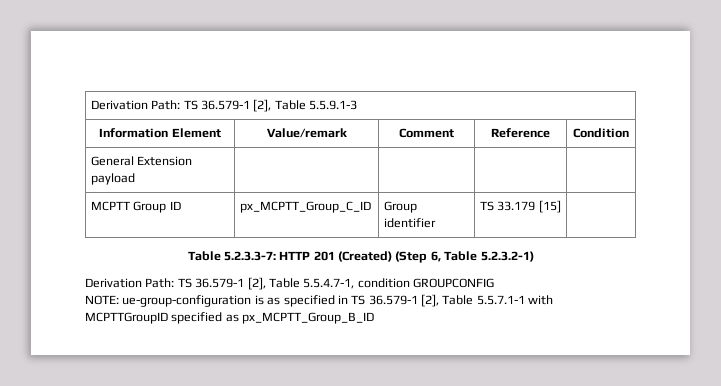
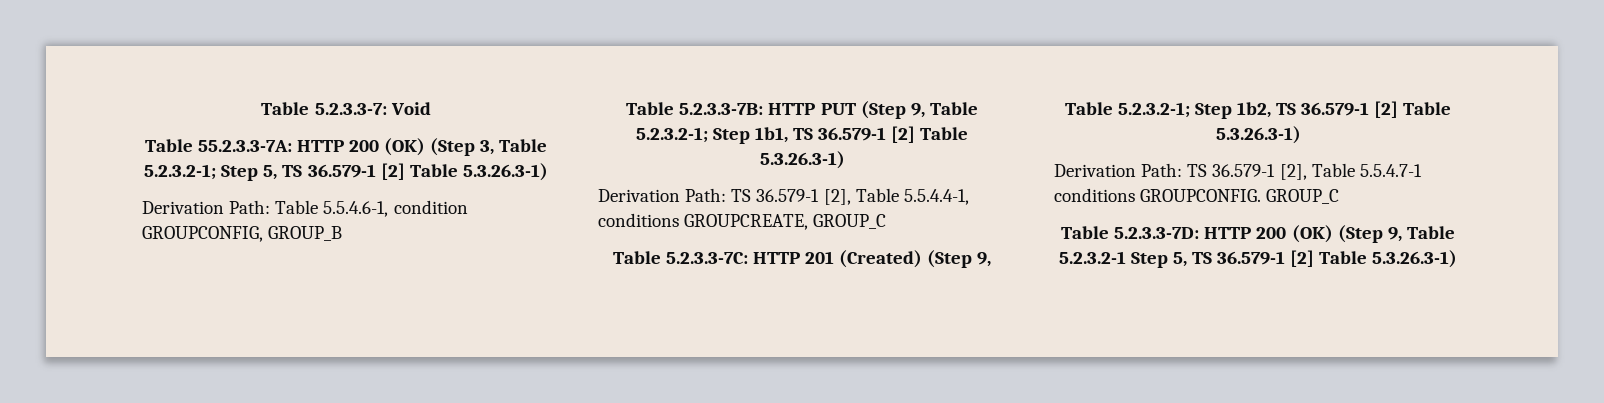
- Derivation Path: TS 36.579-1 [2], Table 5.5.9.1-3
- Information Element | Value/remark | Comment | Reference | Condition
- General Extension payload | | | |
- MCPTT Group ID | px_MCPTT_Group_C_ID | Group identifier | TS 33.179 [15] |
- Table 5.2.3.3-7: HTTP 201 (Created) (Step 6, Table 5.2.3.2-1)
- Derivation Path: TS 36.579-1 [2], Table 5.5.4.7-1, condition GROUPCONFIG
- NOTE: ue-group-configuration is as specified in TS 36.579-1 [2], Table 5.5.7.1-1 with MCPTTGroupID specified as px_MCPTT_Group_B_ID
+ Table 5.2.3.3-7: Void
+ Table 55.2.3.3-7A: HTTP 200 (OK) (Step 3, Table 5.2.3.2-1; Step 5, TS 36.579-1 [2] Table 5.3.26.3-1)
+ Derivation Path: Table 5.5.4.6-1, condition GROUPCONFIG, GROUP_B
+ Table 5.2.3.3-7B: HTTP PUT (Step 9, Table 5.2.3.2-1; Step 1b1, TS 36.579-1 [2] Table 5.3.26.3-1)
+ Derivation Path: TS 36.579-1 [2], Table 5.5.4.4-1, conditions GROUPCREATE, GROUP_C
+ Table 5.2.3.3-7C: HTTP 201 (Created) (Step 9, Table 5.2.3.2-1; Step 1b2, TS 36.579-1 [2] Table 5.3.26.3-1)
+ Derivation Path: TS 36.579-1 [2], Table 5.5.4.7-1 conditions GROUPCONFIG. GROUP_C
+ Table 5.2.3.3-7D: HTTP 200 (OK) (Step 9, Table 5.2.3.2-1 Step 5, TS 36.579-1 [2] Table 5.3.26.3-1)

